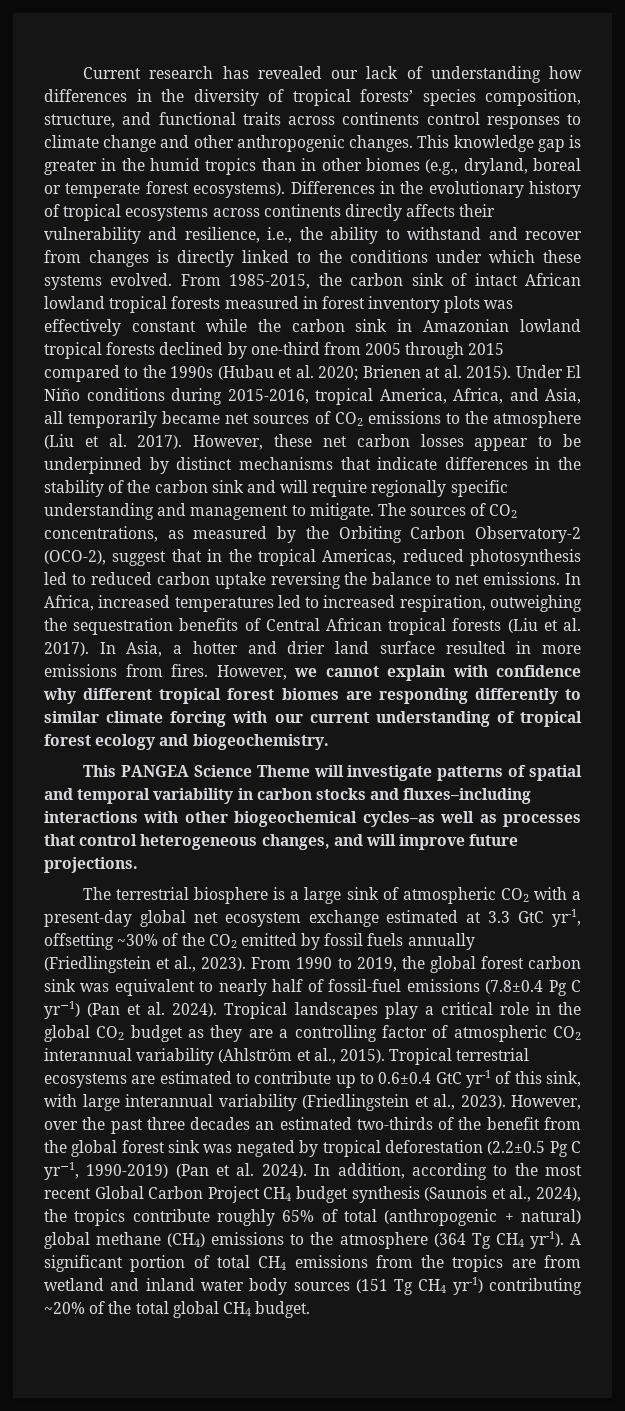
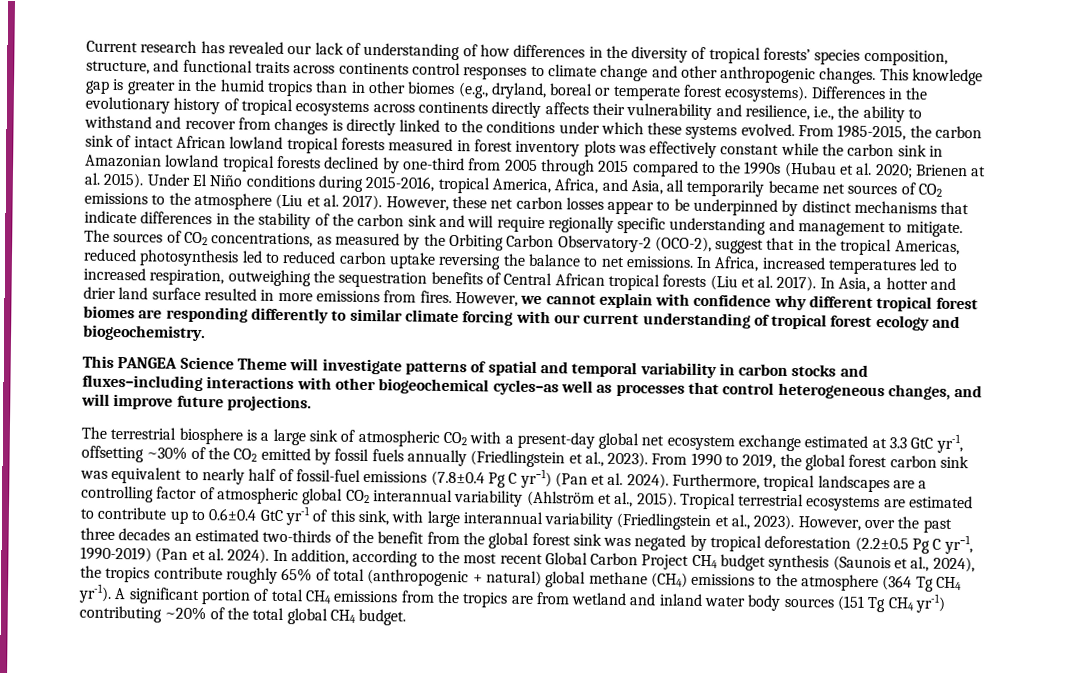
- Current research has revealed our lack of understanding how differences in the diversity of tropical forests’ species composition, structure, and functional traits across continents control responses to climate change and other anthropogenic changes.
+ Current research has revealed our lack of understanding of how differences in the diversity of tropical forests’ species composition, structure, and functional traits across continents control responses to climate change and other anthropogenic changes.
- Tropical landscapes play a critical role in the global CO2 budget as they are a controlling factor of atmospheric CO2 interannual variability (Ahlström et al., 2015).
+ Furthermore, tropical landscapes are a controlling factor of atmospheric global CO2 interannual variability (Ahlström et al., 2015).

